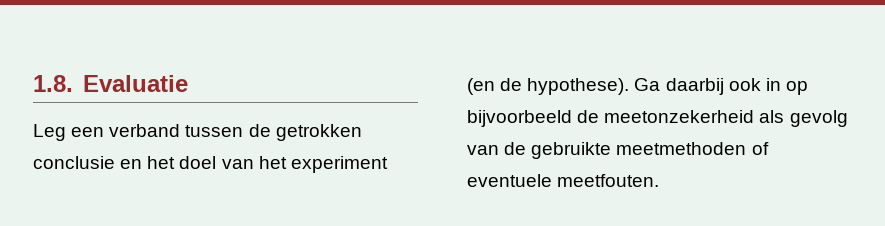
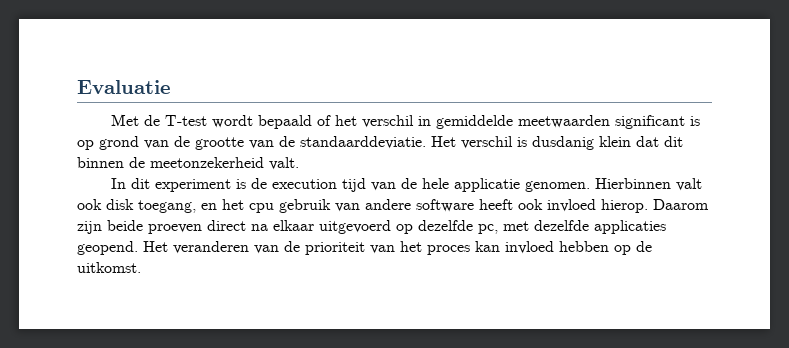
- 1.8. Evaluatie
+ Evaluatie
- Leg een verband tussen de getrokken conclusie en het doel van het experiment (en de hypothese). Ga daarbij ook in op bijvoorbeeld de meetonzekerheid als gevolg van de gebruikte meetmethoden of eventuele meetfouten.
+ Met de T-test wordt bepaald of het verschil in gemiddelde meetwaarden significant is op grond van de grootte van de standaarddeviatie. Het verschil is dusdanig klein dat dit binnen de meetonzekerheid valt.
+ In dit experiment is de execution tijd van de hele applicatie genomen. Hierbinnen valt ook disk toegang, en het cpu gebruik van andere software heeft ook invloed hierop. Daarom zijn beide proeven direct na elkaar uitgevoerd op dezelfde pc, met dezelfde applicaties geopend. Het veranderen van de prioriteit van het proces kan invloed hebben op de uitkomst.

